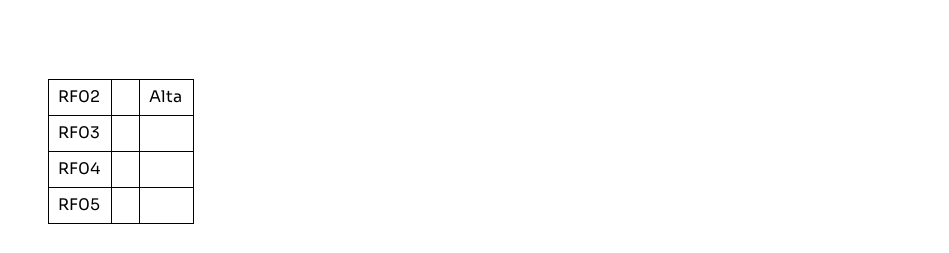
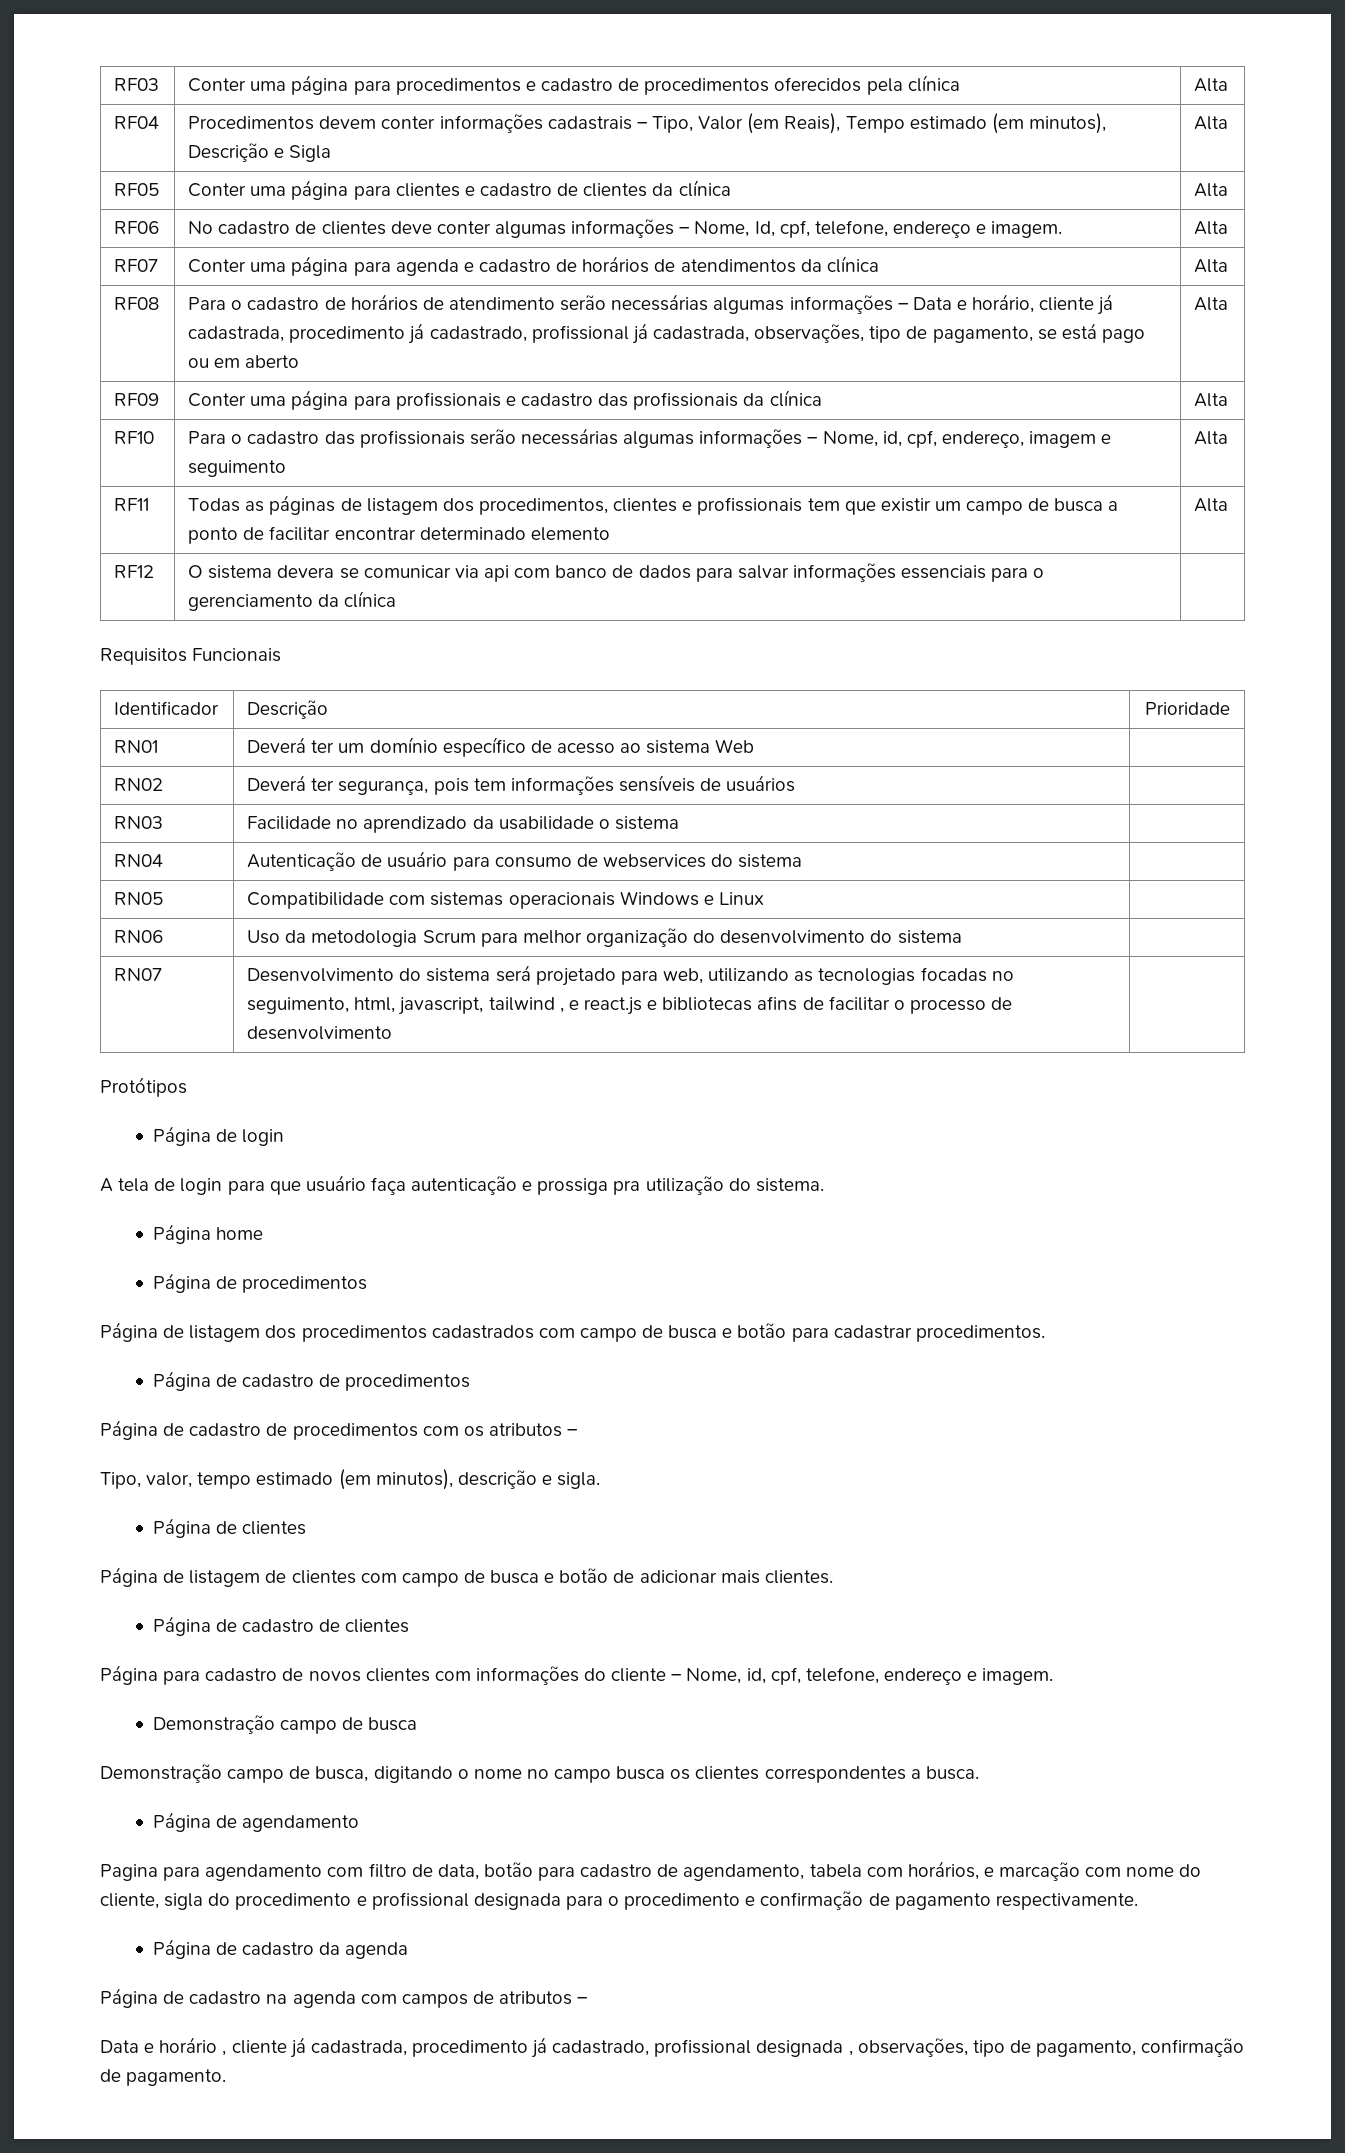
- RF02 | | Alta
- RF03 | |
+ RF03 | Conter uma página para procedimentos e cadastro de procedimentos oferecidos pela clínica | Alta
- RF04 | |
- RF05 | |
+ RF04 | Procedimentos devem conter informações cadastrais – Tipo, Valor (em Reais), Tempo estimado (em minutos), Descrição e Sigla | Alta
+ RF05 | Conter uma página para clientes e cadastro de clientes da clínica | Alta
+ RF06 | No cadastro de clientes deve conter algumas informações – Nome, Id, cpf, telefone, endereço e imagem. | Alta
+ RF07 | Conter uma página para agenda e cadastro de horários de atendimentos da clínica | Alta
+ RF08 | Para o cadastro de horários de atendimento serão necessárias algumas informações – Data e horário, cliente já cadastrada, procedimento já cadastrado, profissional já cadastrada, observações, tipo de pagamento, se está pago ou em aberto | Alta
+ RF09 | Conter uma página para profissionais e cadastro das profissionais da clínica | Alta
+ RF10 | Para o cadastro das profissionais serão necessárias algumas informações – Nome, id, cpf, endereço, imagem e seguimento | Alta
+ RF11 | Todas as páginas de listagem dos procedimentos, clientes e profissionais tem que existir um campo de busca a ponto de facilitar encontrar determinado elemento | Alta
+ RF12 | O sistema devera se comunicar via api com banco de dados para salvar informações essenciais para o gerenciamento da clínica |
+ Requisitos Funcionais
+ Identificador | Descrição | Prioridade
+ RN01 | Deverá ter um domínio específico de acesso ao sistema Web |
+ RN02 | Deverá ter segurança, pois tem informações sensíveis de usuários |
+ RN03 | Facilidade no aprendizado da usabilidade o sistema |
+ RN04 | Autenticação de usuário para consumo de webservices do sistema |
+ RN05 | Compatibilidade com sistemas operacionais Windows e Linux |
+ RN06 | Uso da metodologia Scrum para melhor organização do desenvolvimento do sistema |
+ RN07 | Desenvolvimento do sistema será projetado para web, utilizando as tecnologias focadas no seguimento, html, javascript, tailwind , e react.js e bibliotecas afins de facilitar o processo de desenvolvimento |
+ Protótipos
+ Página de login
+ A tela de login para que usuário faça autenticação e prossiga pra utilização do sistema.
+ Página home
+ Página de procedimentos
+ Página de listagem dos procedimentos cadastrados com campo de busca e botão para cadastrar procedimentos.
+ Página de cadastro de procedimentos
+ Página de cadastro de procedimentos com os atributos –
+ Tipo, valor, tempo estimado (em minutos), descrição e sigla.
+ Página de clientes
+ Página de listagem de clientes com campo de busca e botão de adicionar mais clientes.
+ Página de cadastro de clientes
+ Página para cadastro de novos clientes com informações do cliente – Nome, id, cpf, telefone, endereço e imagem.
+ Demonstração campo de busca
+ Demonstração campo de busca, digitando o nome no campo busca os clientes correspondentes a busca.
+ Página de agendamento
+ Pagina para agendamento com filtro de data, botão para cadastro de agendamento, tabela com horários, e marcação com nome do cliente, sigla do procedimento e profissional designada para o procedimento e confirmação de pagamento respectivamente.
+ Página de cadastro da agenda
+ Página de cadastro na agenda com campos de atributos –
+ Data e horário , cliente já cadastrada, procedimento já cadastrado, profissional designada , observações, tipo de pagamento, confirmação de pagamento.

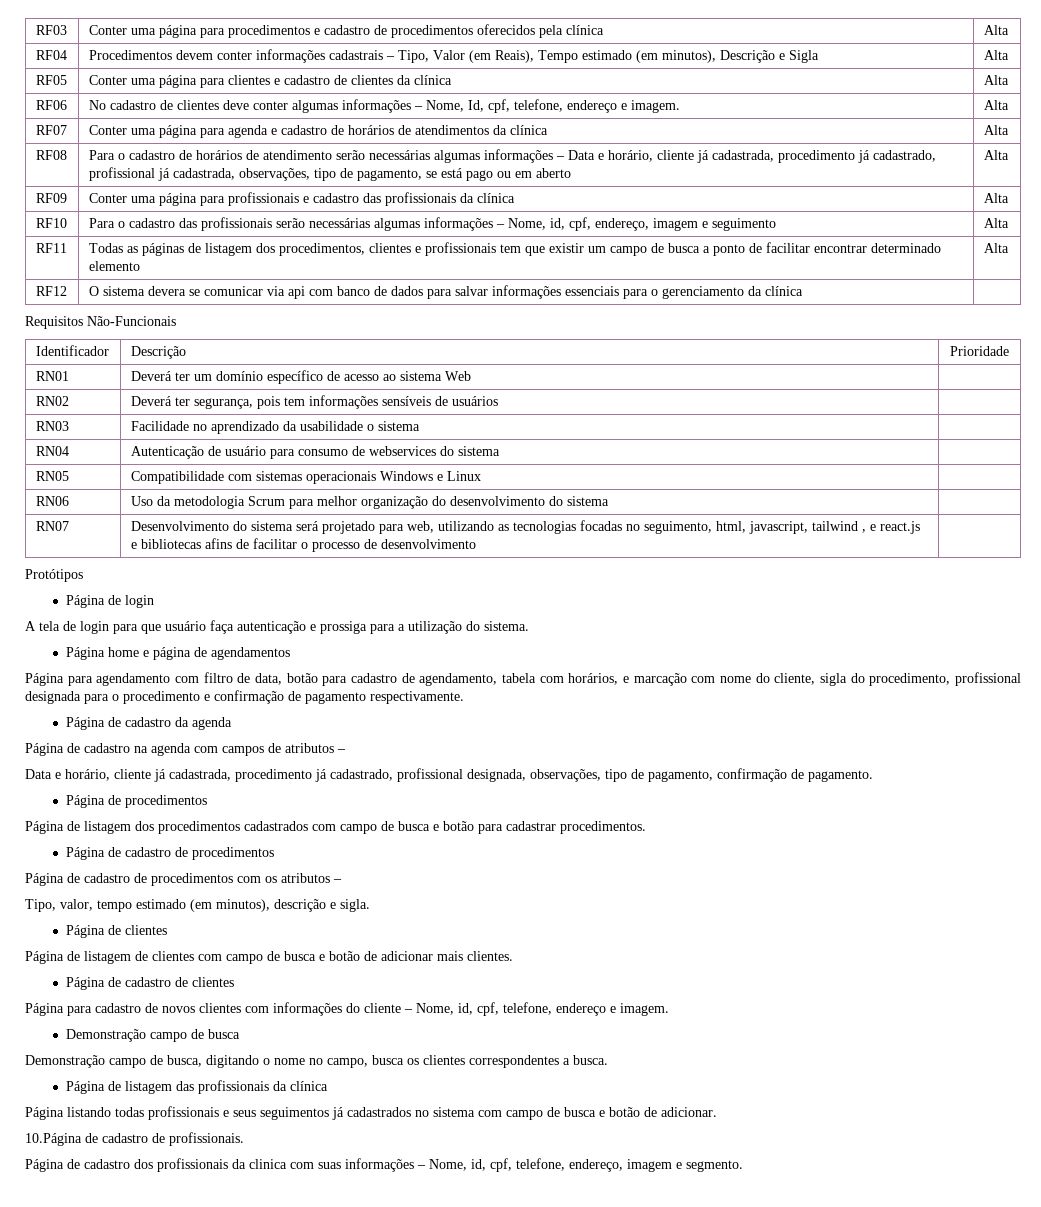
- Requisitos Funcionais
+ Requisitos Não-Funcionais
- A tela de login para que usuário faça autenticação e prossiga pra utilização do sistema.
+ A tela de login para que usuário faça autenticação e prossiga para a utilização do sistema.
- Página home
+ Página home e página de agendamentos
+ Página para agendamento com filtro de data, botão para cadastro de agendamento, tabela com horários, e marcação com nome do cliente, sigla do procedimento, profissional designada para o procedimento e confirmação de pagamento respectivamente.
+ Página de cadastro da agenda
+ Página de cadastro na agenda com campos de atributos –
+ Data e horário, cliente já cadastrada, procedimento já cadastrado, profissional designada, observações, tipo de pagamento, confirmação de pagamento.
- Demonstração campo de busca, digitando o nome no campo busca os clientes correspondentes a busca.
+ Demonstração campo de busca, digitando o nome no campo, busca os clientes correspondentes a busca.
- Página de agendamento
- Pagina para agendamento com filtro de data, botão para cadastro de agendamento, tabela com horários, e marcação com nome do cliente, sigla do procedimento e profissional designada para o procedimento e confirmação de pagamento respectivamente.
- Página de cadastro da agenda
- Página de cadastro na agenda com campos de atributos –
- Data e horário , cliente já cadastrada, procedimento já cadastrado, profissional designada , observações, tipo de pagamento, confirmação de pagamento.
+ Página de listagem das profissionais da clínica
+ Página listando todas profissionais e seus seguimentos já cadastrados no sistema com campo de busca e botão de adicionar.
+ 10.Página de cadastro de profissionais.
+ Página de cadastro dos profissionais da clinica com suas informações – Nome, id, cpf, telefone, endereço, imagem e segmento.

